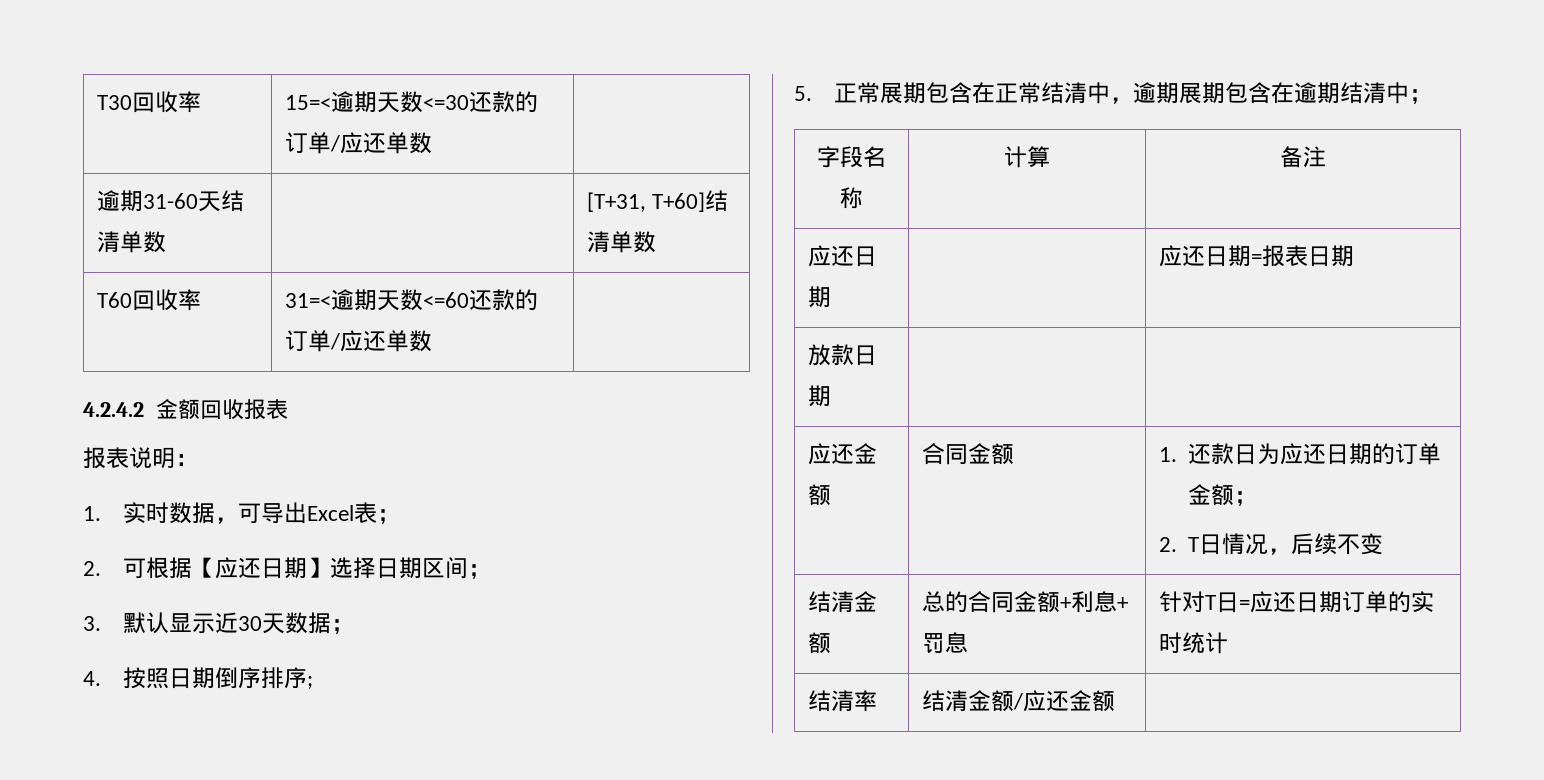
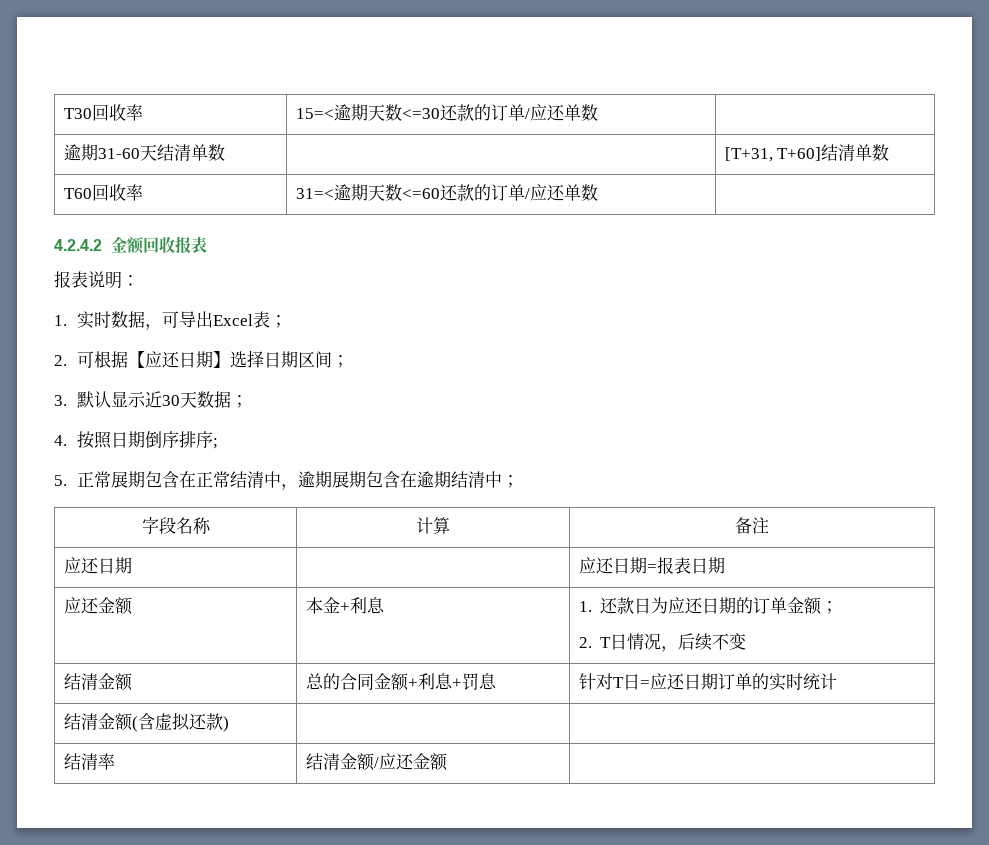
- 放款日期 | |
- 应还金额 | 合同金额 | 1.还款日为应还日期的订单金额；
+ 应还金额 | 本金+利息 | 1.还款日为应还日期的订单金额；
+ 结清金额(含虚拟还款) | |

